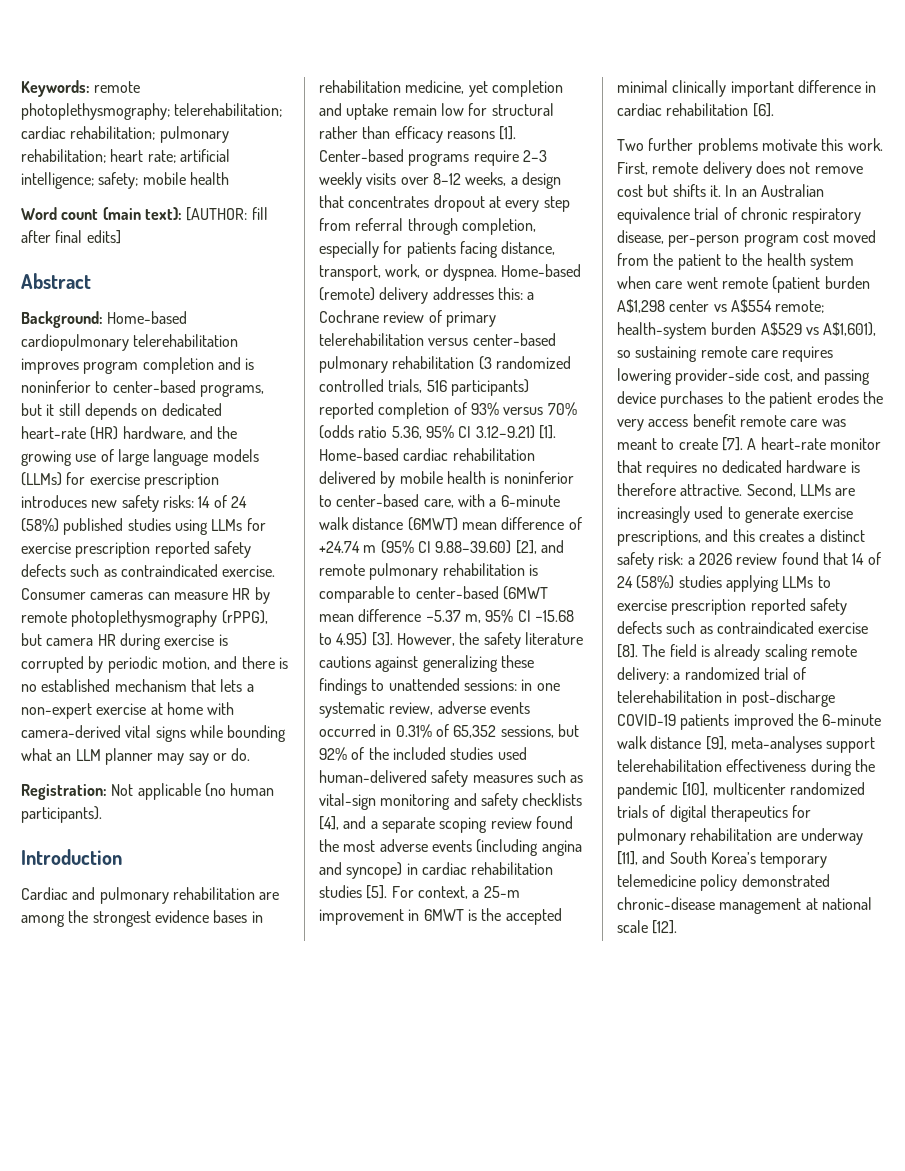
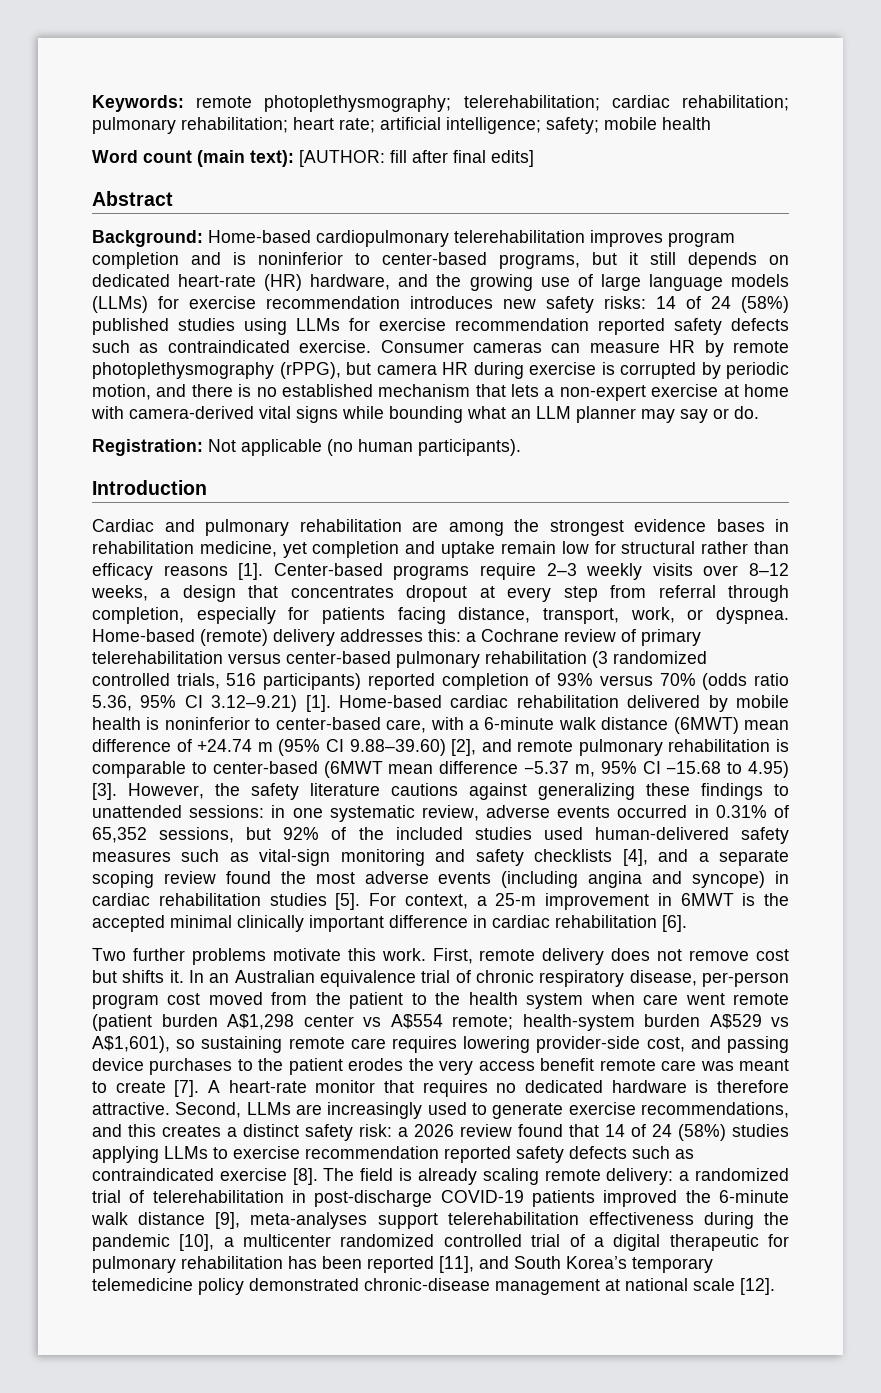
- Background: Home-based cardiopulmonary telerehabilitation improves program completion and is noninferior to center-based programs, but it still depends on dedicated heart-rate (HR) hardware, and the growing use of large language models (LLMs) for exercise prescription introduces new safety risks: 14 of 24 (58%) published studies using LLMs for exercise prescription reported safety defects such as contraindicated exercise.
+ Background: Home-based cardiopulmonary telerehabilitation improves program completion and is noninferior to center-based programs, but it still depends on dedicated heart-rate (HR) hardware, and the growing use of large language models (LLMs) for exercise recommendation introduces new safety risks: 14 of 24 (58%) published studies using LLMs for exercise recommendation reported safety defects such as contraindicated exercise.
- Second, LLMs are increasingly used to generate exercise prescriptions, and this creates a distinct safety risk: a 2026 review found that 14 of 24 (58%) studies applying LLMs to exercise prescription reported safety defects such as contraindicated exercise [8].
+ Second, LLMs are increasingly used to generate exercise recommendations, and this creates a distinct safety risk: a 2026 review found that 14 of 24 (58%) studies applying LLMs to exercise recommendation reported safety defects such as contraindicated exercise [8].
- The field is already scaling remote delivery: a randomized trial of telerehabilitation in post-discharge COVID-19 patients improved the 6-minute walk distance [9], meta-analyses support telerehabilitation effectiveness during the pandemic [10], multicenter randomized trials of digital therapeutics for pulmonary rehabilitation are underway [11], and South Korea’s temporary telemedicine policy demonstrated chronic-disease management at national scale [12].
+ The field is already scaling remote delivery: a randomized trial of telerehabilitation in post-discharge COVID-19 patients improved the 6-minute walk distance [9], meta-analyses support telerehabilitation effectiveness during the pandemic [10], a multicenter randomized controlled trial of a digital therapeutic for pulmonary rehabilitation has been reported [11], and South Korea’s temporary telemedicine policy demonstrated chronic-disease management at national scale [12].

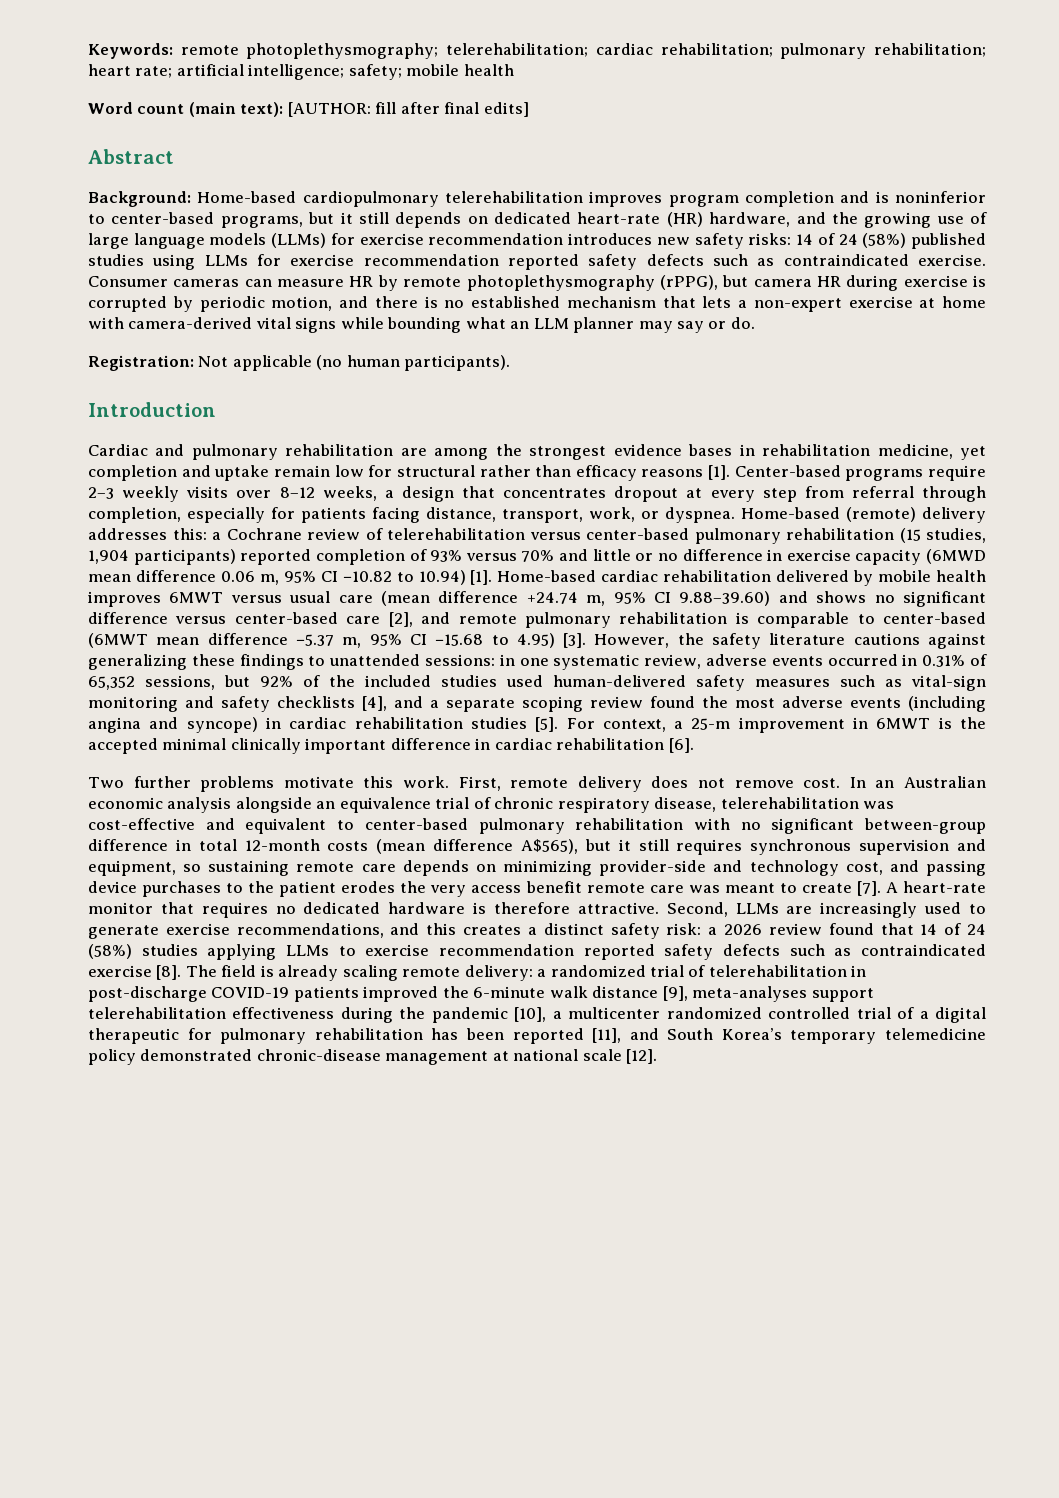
- Home-based (remote) delivery addresses this: a Cochrane review of primary telerehabilitation versus center-based pulmonary rehabilitation (3 randomized controlled trials, 516 participants) reported completion of 93% versus 70% (odds ratio 5.36, 95% CI 3.12–9.21) [1].
+ Home-based (remote) delivery addresses this: a Cochrane review of telerehabilitation versus center-based pulmonary rehabilitation (15 studies, 1,904 participants) reported completion of 93% versus 70% and little or no difference in exercise capacity (6MWD mean difference 0.06 m, 95% CI −10.82 to 10.94) [1].
- Home-based cardiac rehabilitation delivered by mobile health is noninferior to center-based care, with a 6-minute walk distance (6MWT) mean difference of +24.74 m (95% CI 9.88–39.60) [2], and remote pulmonary rehabilitation is comparable to center-based (6MWT mean difference −5.37 m, 95% CI −15.68 to 4.95) [3].
+ Home-based cardiac rehabilitation delivered by mobile health improves 6MWT versus usual care (mean difference +24.74 m, 95% CI 9.88–39.60) and shows no significant difference versus center-based care [2], and remote pulmonary rehabilitation is comparable to center-based (6MWT mean difference −5.37 m, 95% CI −15.68 to 4.95) [3].
- First, remote delivery does not remove cost but shifts it. In an Australian equivalence trial of chronic respiratory disease, per-person program cost moved from the patient to the health system when care went remote (patient burden A$1,298 center vs A$554 remote; health-system burden A$529 vs A$1,601), so sustaining remote care requires lowering provider-side cost, and passing device purchases to the patient erodes the very access benefit remote care was meant to create [7].
+ First, remote delivery does not remove cost. In an Australian economic analysis alongside an equivalence trial of chronic respiratory disease, telerehabilitation was cost-effective and equivalent to center-based pulmonary rehabilitation with no significant between-group difference in total 12-month costs (mean difference A$565), but it still requires synchronous supervision and equipment, so sustaining remote care depends on minimizing provider-side and technology cost, and passing device purchases to the patient erodes the very access benefit remote care was meant to create [7].

